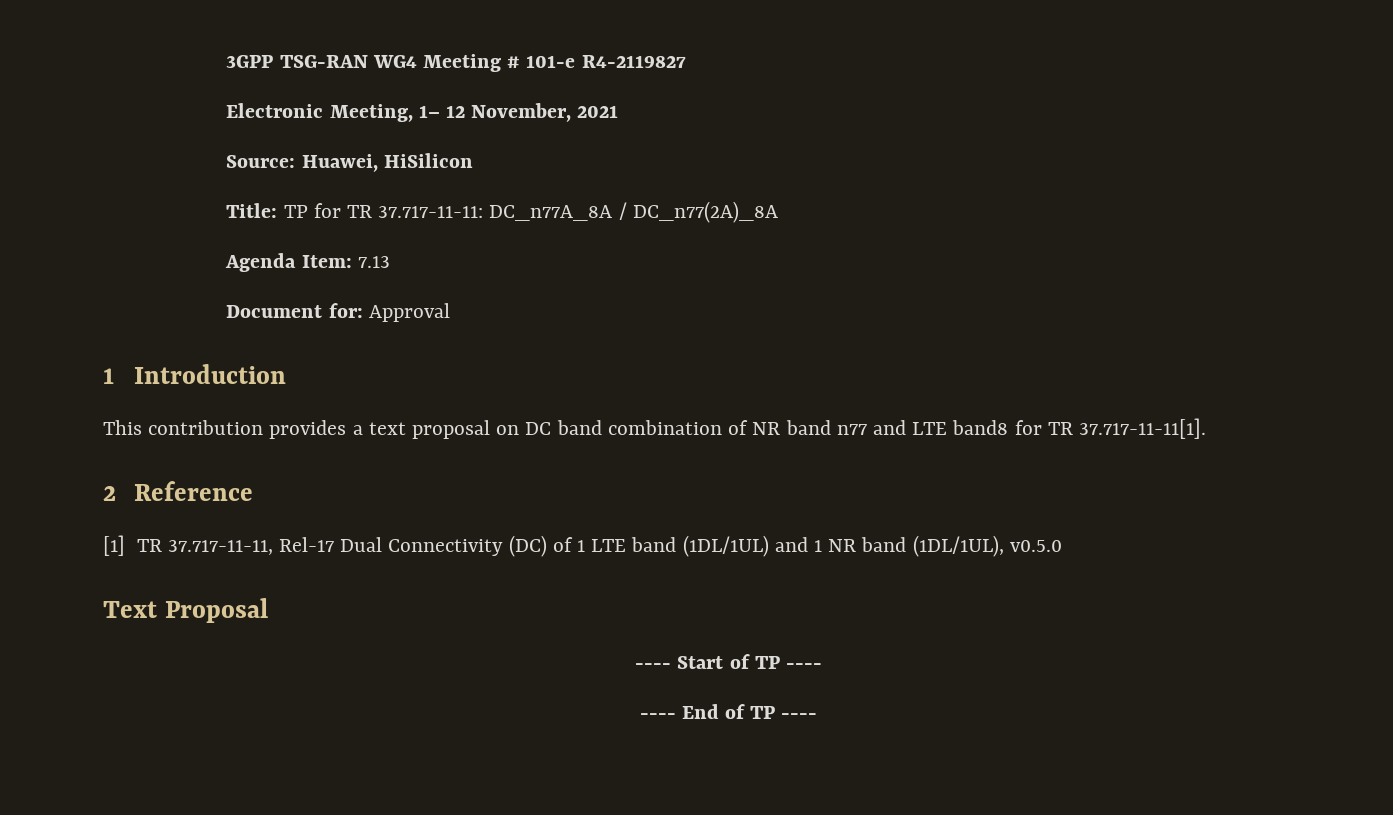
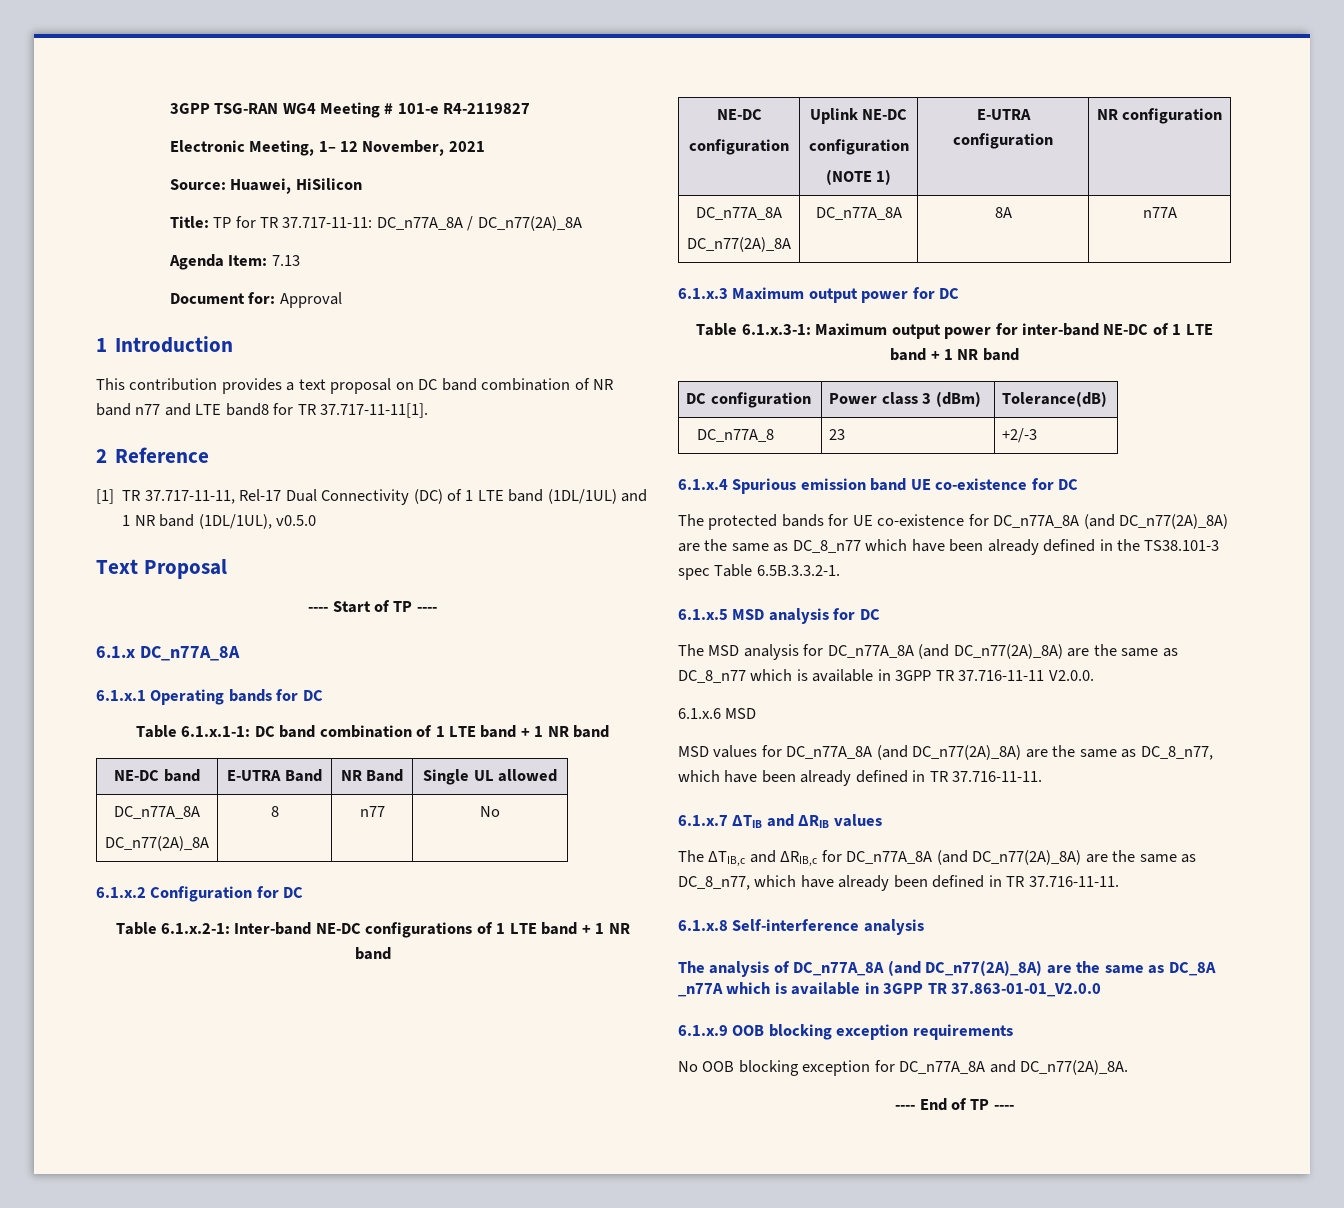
+ 6.1.x DC_n77A_8A
+ 6.1.x.1 Operating bands for DC
+ Table 6.1.x.1-1: DC band combination of 1 LTE band + 1 NR band
+ NE-DC band | E-UTRA Band | NR Band | Single UL allowed
+ DC_n77A_8A
+ DC_n77(2A)_8A | 8 | n77 | No
+ 6.1.x.2 Configuration for DC
+ Table 6.1.x.2-1: Inter-band NE-DC configurations of 1 LTE band + 1 NR band
+ NE-DC
+ configuration | Uplink NE-DC
+ configuration
+ (NOTE 1) | E-UTRA configuration | NR configuration
+ DC_n77A_8A
+ DC_n77(2A)_8A | DC_n77A_8A | 8A | n77A
+ 6.1.x.3 Maximum output power for DC
+ Table 6.1.x.3-1: Maximum output power for inter-band NE-DC of 1 LTE band + 1 NR band
+ DC configuration | Power class 3 (dBm) | Tolerance(dB)
+ DC_n77A_8 | 23 | +2/-3
+ 6.1.x.4 Spurious emission band UE co-existence for DC
+ The protected bands for UE co-existence for DC_n77A_8A (and DC_n77(2A)_8A) are the same as DC_8_n77 which have been already defined in the TS38.101-3 spec Table 6.5B.3.3.2-1.
+ 6.1.x.5 MSD analysis for DC
+ The MSD analysis for DC_n77A_8A (and DC_n77(2A)_8A) are the same as DC_8_n77 which is available in 3GPP TR 37.716-11-11 V2.0.0.
+ 6.1.x.6 MSD
+ MSD values for DC_n77A_8A (and DC_n77(2A)_8A) are the same as DC_8_n77, which have been already defined in TR 37.716-11-11.
+ 6.1.x.7 ∆TIB and ∆RIB values
+ The ΔTIB,c and ΔRIB,c for DC_n77A_8A (and DC_n77(2A)_8A) are the same as DC_8_n77, which have already been defined in TR 37.716-11-11.
+ 6.1.x.8 Self-interference analysis
+ The analysis of DC_n77A_8A (and DC_n77(2A)_8A) are the same as DC_8A _n77A which is available in 3GPP TR 37.863-01-01_V2.0.0
+ 6.1.x.9 OOB blocking exception requirements
+ No OOB blocking exception for DC_n77A_8A and DC_n77(2A)_8A.

